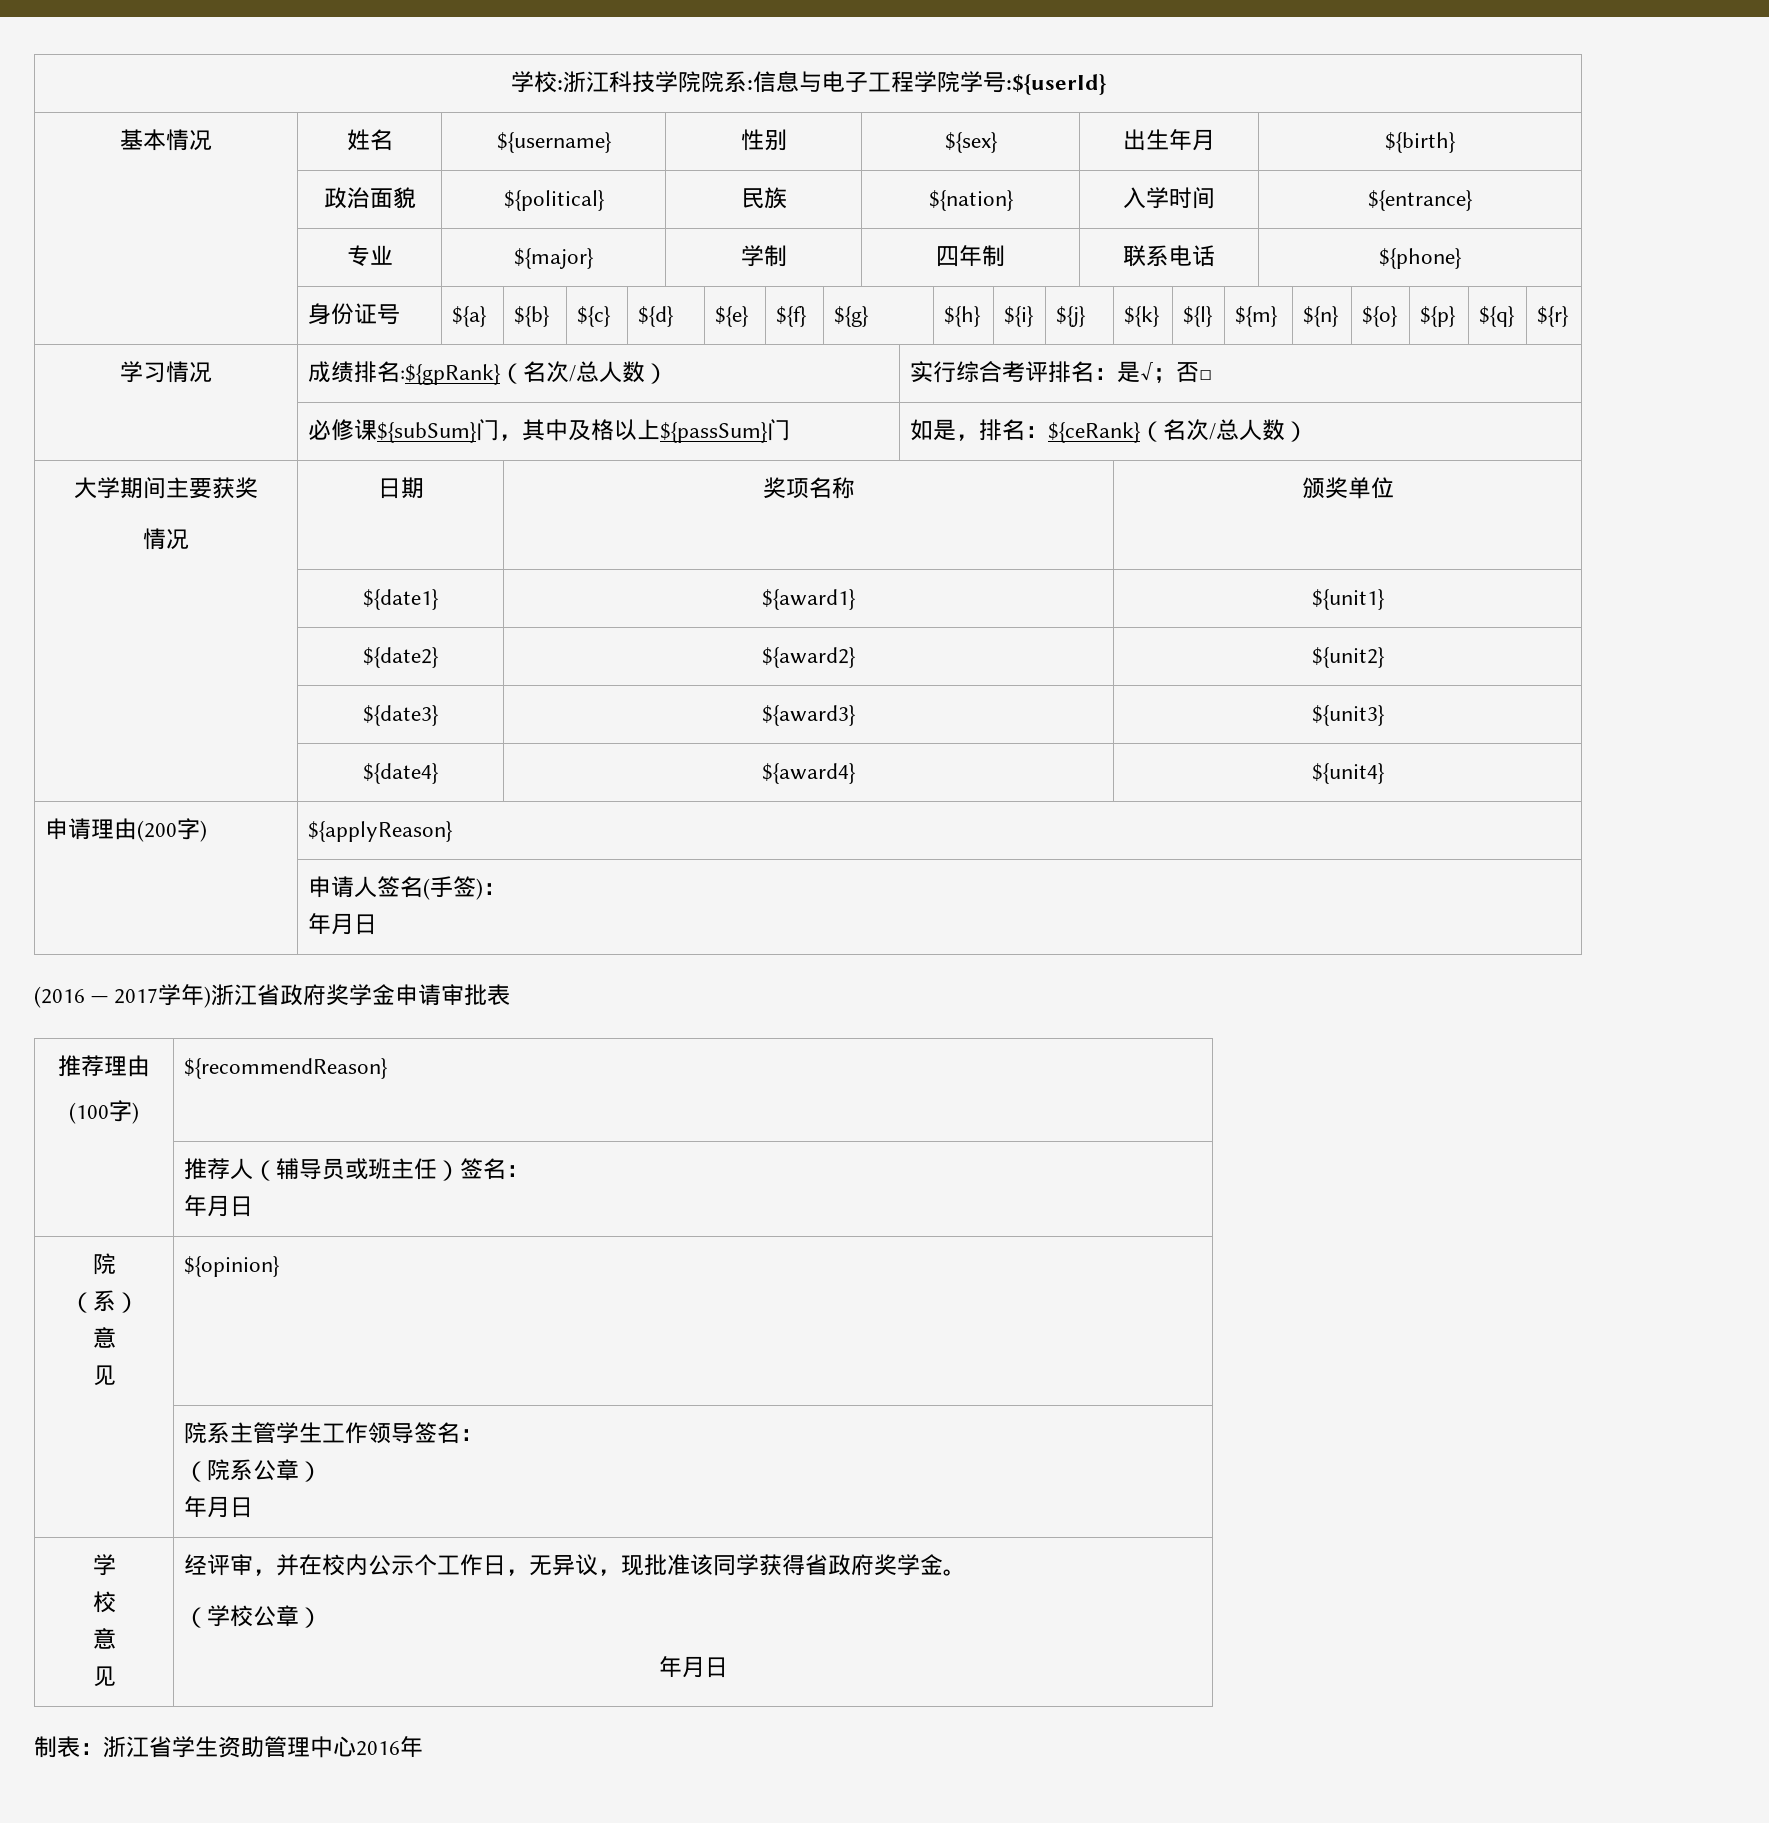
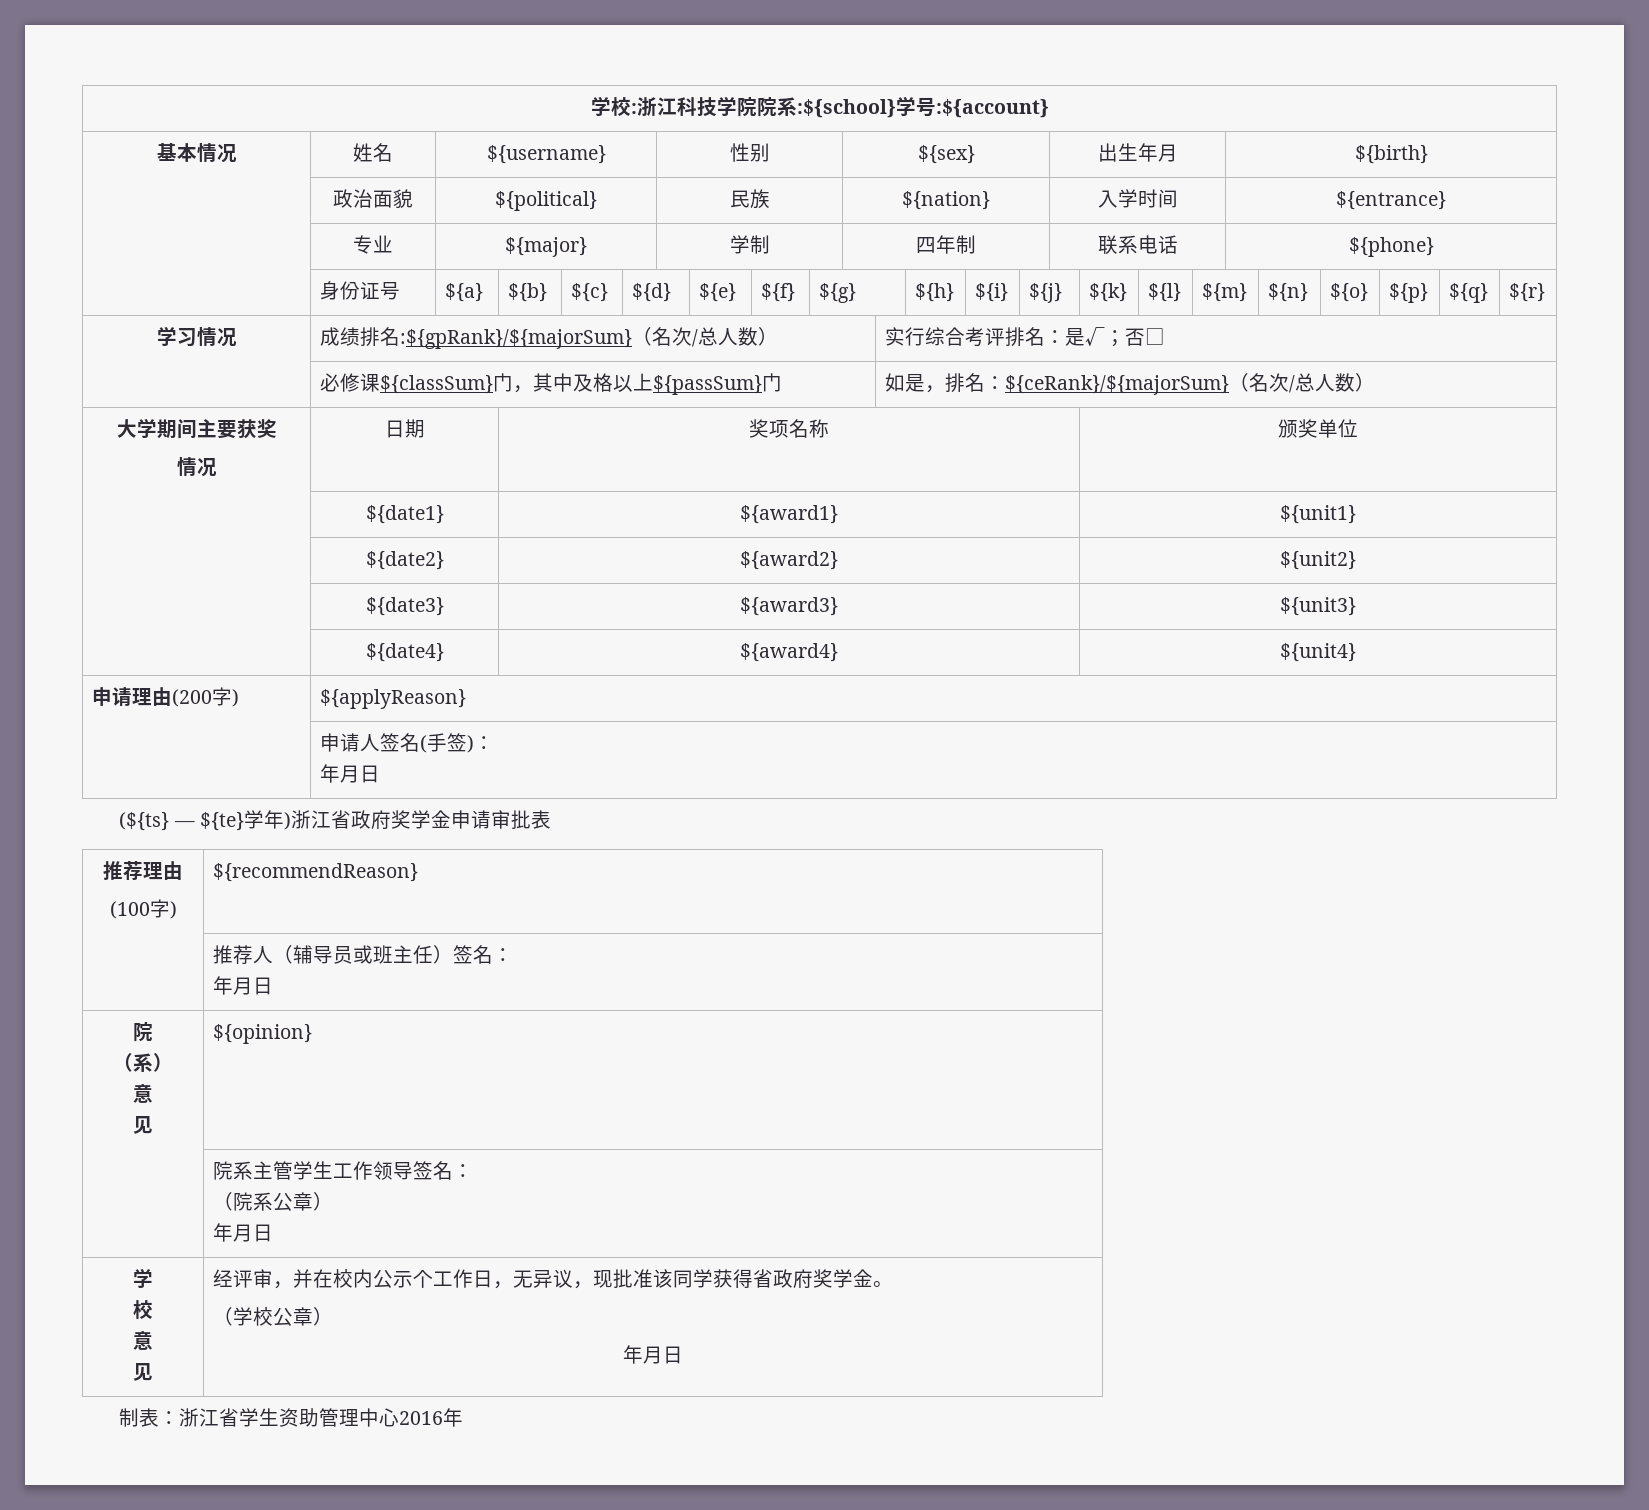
- 学校:浙江科技学院院系:信息与电子工程学院学号:${userId}
+ 学校:浙江科技学院院系:${school}学号:${account}
- 学习情况 | 成绩排名:${gpRank}（名次/总人数） | 实行综合考评排名：是√；否□
+ 学习情况 | 成绩排名:${gpRank}/${majorSum}（名次/总人数） | 实行综合考评排名：是√；否□
- | 必修课${subSum}门，其中及格以上${passSum}门 | 如是，排名：${ceRank}（名次/总人数）
+ | 必修课${classSum}门，其中及格以上${passSum}门 | 如是，排名：${ceRank}/${majorSum}（名次/总人数）
- (2016 — 2017学年)浙江省政府奖学金申请审批表
+ (${ts} — ${te}学年)浙江省政府奖学金申请审批表

